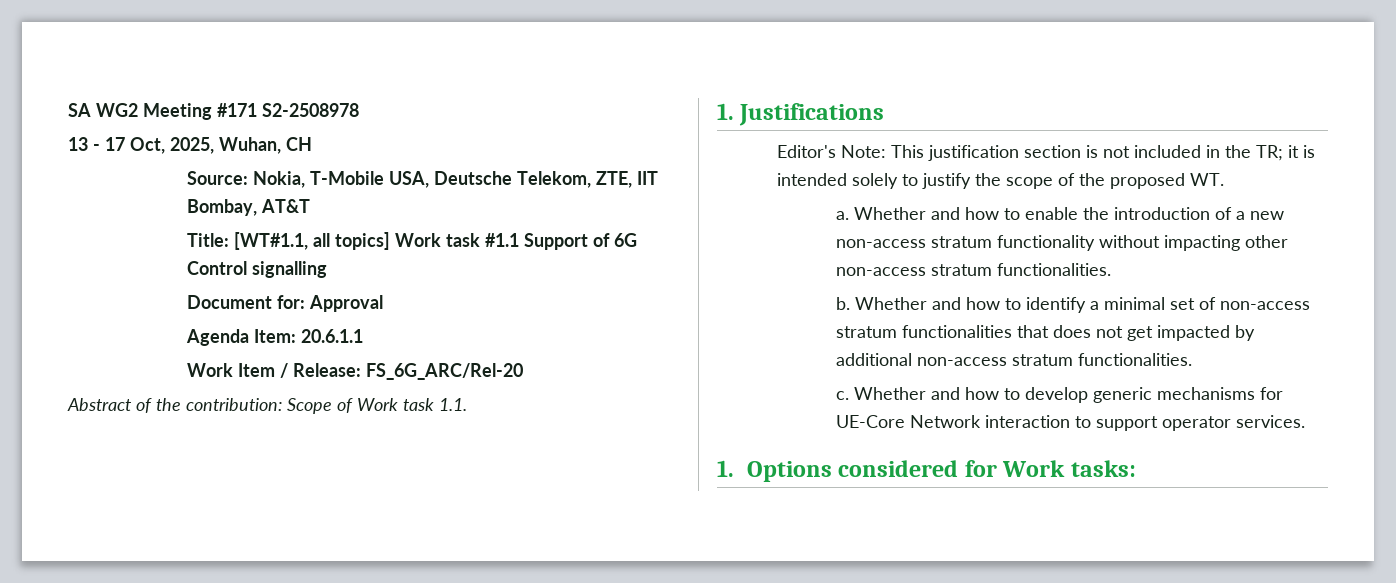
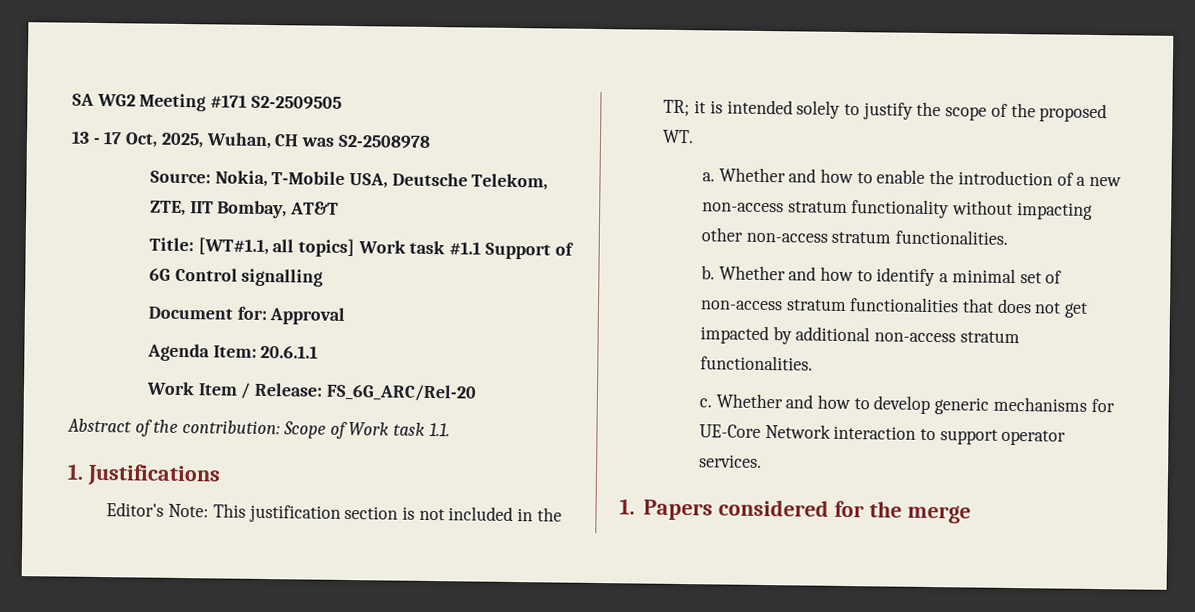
- SA WG2 Meeting #171 S2-2508978
+ SA WG2 Meeting #171 S2-2509505
- 13 - 17 Oct, 2025, Wuhan, CH
+ 13 - 17 Oct, 2025, Wuhan, CH was S2-2508978
- 1. Options considered for Work tasks:
+ 1. Papers considered for the merge

